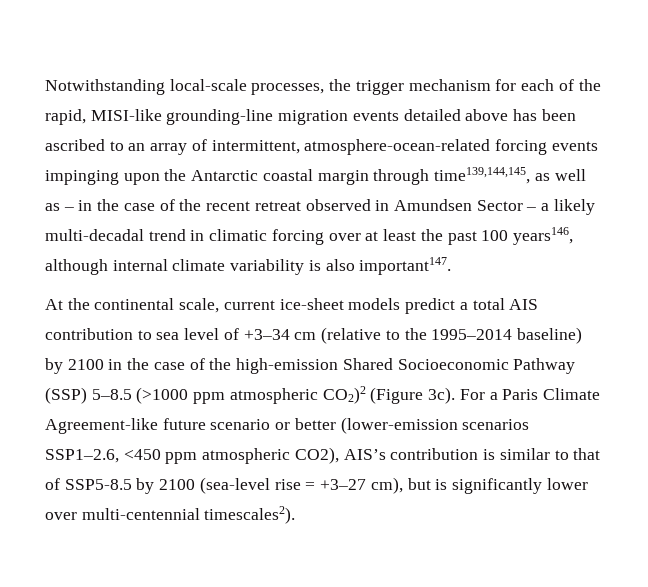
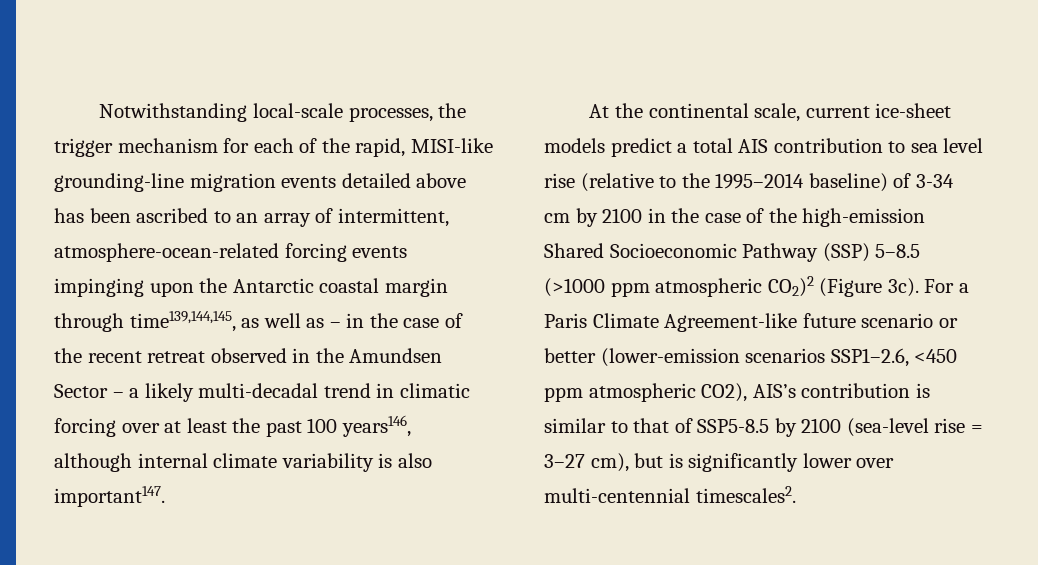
- Notwithstanding local-scale processes, the trigger mechanism for each of the rapid, MISI-like grounding-line migration events detailed above has been ascribed to an array of intermittent, atmosphere-ocean-related forcing events impinging upon the Antarctic coastal margin through time139,144,145, as well as – in the case of the recent retreat observed in Amundsen Sector – a likely multi-decadal trend in climatic forcing over at least the past 100 years146, although internal climate variability is also important147.
+ Notwithstanding local-scale processes, the trigger mechanism for each of the rapid, MISI-like grounding-line migration events detailed above has been ascribed to an array of intermittent, atmosphere-ocean-related forcing events impinging upon the Antarctic coastal margin through time139,144,145, as well as – in the case of the recent retreat observed in the Amundsen Sector – a likely multi-decadal trend in climatic forcing over at least the past 100 years146, although internal climate variability is also important147.
- At the continental scale, current ice-sheet models predict a total AIS contribution to sea level of +3–34 cm (relative to the 1995–2014 baseline) by 2100 in the case of the high-emission Shared Socioeconomic Pathway (SSP) 5–8.5 (>1000 ppm atmospheric CO2)2 (Figure 3c).
+ At the continental scale, current ice-sheet models predict a total AIS contribution to sea level rise (relative to the 1995–2014 baseline) of 3-34 cm by 2100 in the case of the high-emission Shared Socioeconomic Pathway (SSP) 5–8.5 (>1000 ppm atmospheric CO2)2 (Figure 3c).
- For a Paris Climate Agreement-like future scenario or better (lower-emission scenarios SSP1–2.6, <450 ppm atmospheric CO2), AIS’s contribution is similar to that of SSP5-8.5 by 2100 (sea-level rise = +3–27 cm), but is significantly lower over multi-centennial timescales2).
+ For a Paris Climate Agreement-like future scenario or better (lower-emission scenarios SSP1–2.6, <450 ppm atmospheric CO2), AIS’s contribution is similar to that of SSP5-8.5 by 2100 (sea-level rise = 3–27 cm), but is significantly lower over multi-centennial timescales2.

